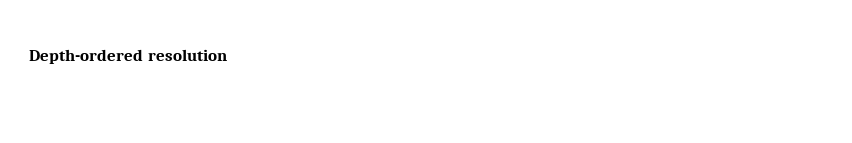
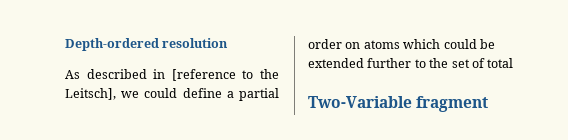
+ As described in [reference to the Leitsch], we could define a partial order on atoms which could be extended further to the set of total
+ Two-Variable fragment

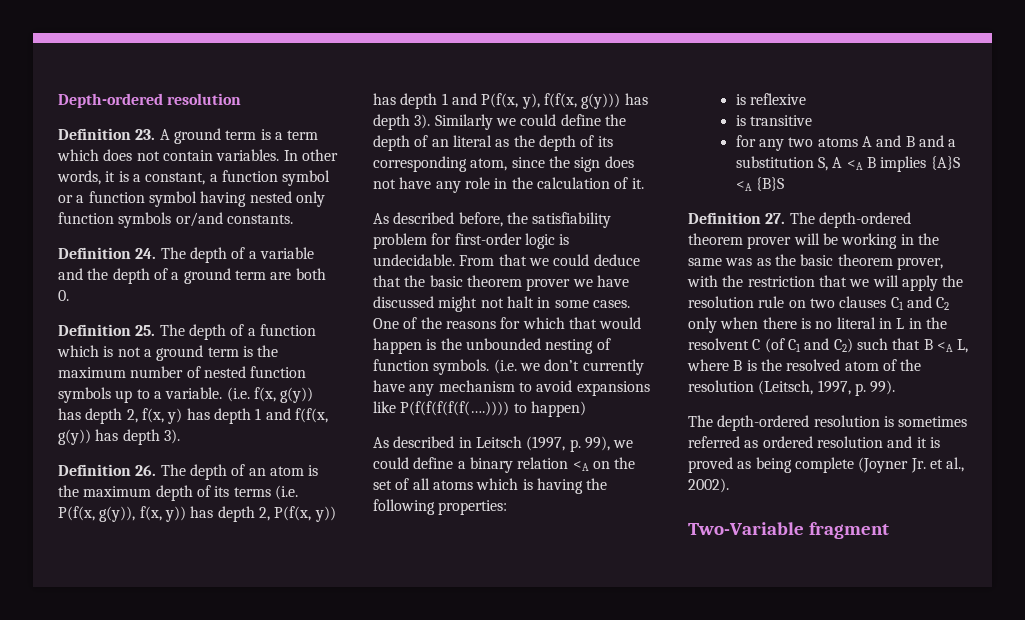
- As described in [reference to the Leitsch], we could define a partial order on atoms which could be extended further to the set of total
+ Definition 23. A ground term is a term which does not contain variables. In other words, it is a constant, a function symbol or a function symbol having nested only function symbols or/and constants.
+ Definition 24. The depth of a variable and the depth of a ground term are both 0.
+ Definition 25. The depth of a function which is not a ground term is the maximum number of nested function symbols up to a variable. (i.e. f(x, g(y)) has depth 2, f(x, y) has depth 1 and f(f(x, g(y)) has depth 3).
+ Definition 26. The depth of an atom is the maximum depth of its terms (i.e. P(f(x, g(y)), f(x, y)) has depth 2, P(f(x, y)) has depth 1 and P(f(x, y), f(f(x, g(y))) has depth 3). Similarly we could define the depth of an literal as the depth of its corresponding atom, since the sign does not have any role in the calculation of it.
+ As described before, the satisfiability problem for first-order logic is undecidable. From that we could deduce that the basic theorem prover we have discussed might not halt in some cases. One of the reasons for which that would happen is the unbounded nesting of function symbols. (i.e. we don’t currently have any mechanism to avoid expansions like P(f(f(f(f(f(….)))) to happen)
+ As described in Leitsch (1997, p. 99), we could define a binary relation <A on the set of all atoms which is having the following properties:
+ is reflexive
+ is transitive
+ for any two atoms A and B and a substitution S, A <A B implies {A}S <A {B}S
+ Definition 27. The depth-ordered theorem prover will be working in the same was as the basic theorem prover, with the restriction that we will apply the resolution rule on two clauses C1 and C2 only when there is no literal in L in the resolvent C (of C1 and C2) such that B <A L, where B is the resolved atom of the resolution (Leitsch, 1997, p. 99).
+ The depth-ordered resolution is sometimes referred as ordered resolution and it is proved as being complete (Joyner Jr. et al., 2002).

